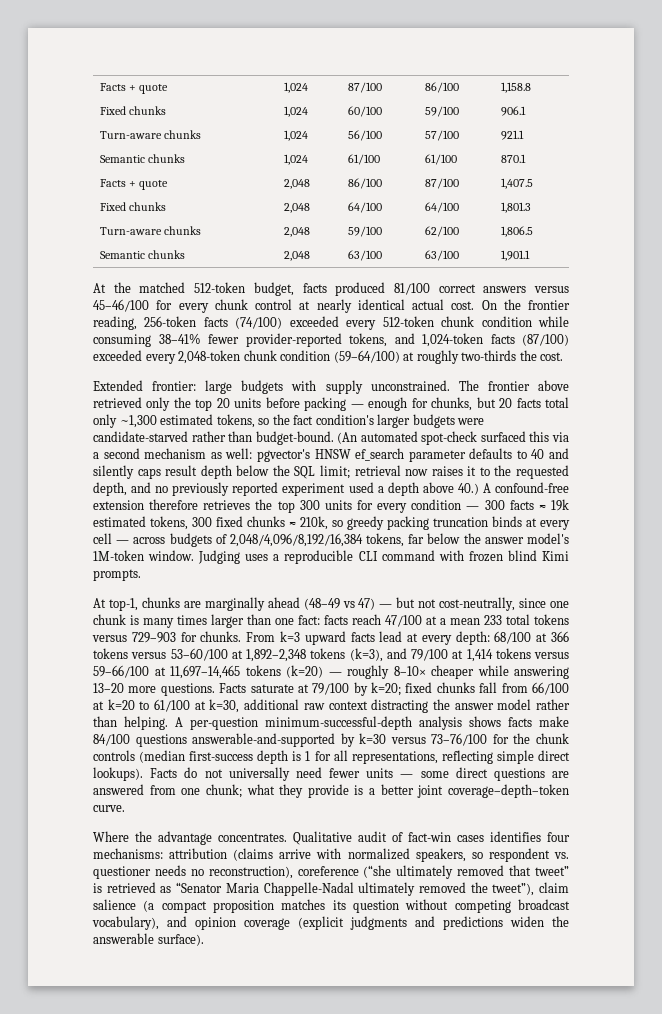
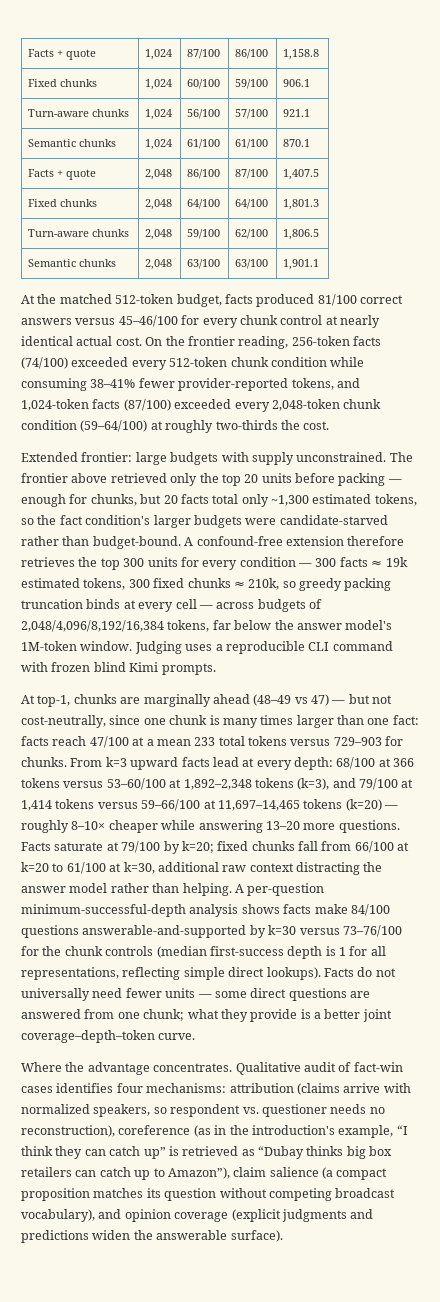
- (An automated spot-check surfaced this via a second mechanism as well: pgvector's HNSW ef_search parameter defaults to 40 and silently caps result depth below the SQL limit; retrieval now raises it to the requested depth, and no previously reported experiment used a depth above 40.) A confound-free extension therefore retrieves the top 300 units for every condition — 300 facts ≈ 19k estimated tokens, 300 fixed chunks ≈ 210k, so greedy packing truncation binds at every cell — across budgets of 2,048/4,096/8,192/16,384 tokens, far below the answer model's 1M-token window.
+ A confound-free extension therefore retrieves the top 300 units for every condition — 300 facts ≈ 19k estimated tokens, 300 fixed chunks ≈ 210k, so greedy packing truncation binds at every cell — across budgets of 2,048/4,096/8,192/16,384 tokens, far below the answer model's 1M-token window.
- Qualitative audit of fact-win cases identifies four mechanisms: attribution (claims arrive with normalized speakers, so respondent vs. questioner needs no reconstruction), coreference (“she ultimately removed that tweet” is retrieved as “Senator Maria Chappelle-Nadal ultimately removed the tweet”), claim salience (a compact proposition matches its question without competing broadcast vocabulary), and opinion coverage (explicit judgments and predictions widen the answerable surface).
+ Qualitative audit of fact-win cases identifies four mechanisms: attribution (claims arrive with normalized speakers, so respondent vs. questioner needs no reconstruction), coreference (as in the introduction's example, “I think they can catch up” is retrieved as “Dubay thinks big box retailers can catch up to Amazon”), claim salience (a compact proposition matches its question without competing broadcast vocabulary), and opinion coverage (explicit judgments and predictions widen the answerable surface).

